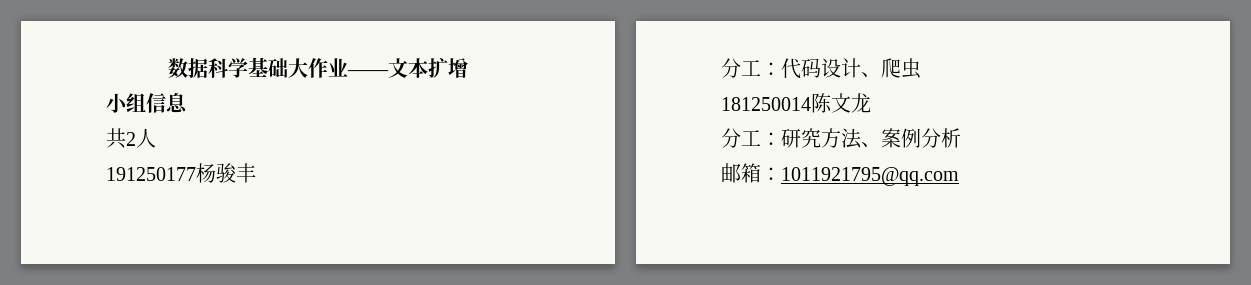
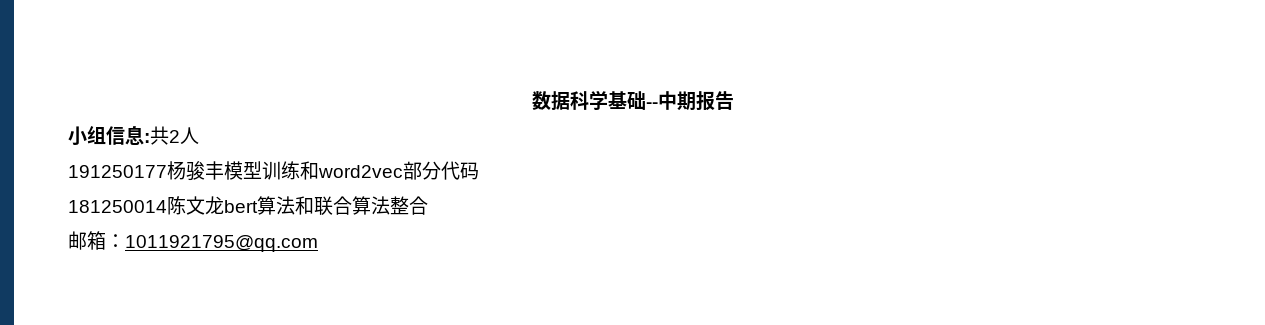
- 数据科学基础大作业——文本扩增
+ 数据科学基础--中期报告
- 小组信息
- 共2人
+ 小组信息:共2人
- 191250177杨骏丰
- 分工：代码设计、爬虫
+ 191250177杨骏丰模型训练和word2vec部分代码
- 181250014陈文龙
- 分工：研究方法、案例分析
+ 181250014陈文龙bert算法和联合算法整合

